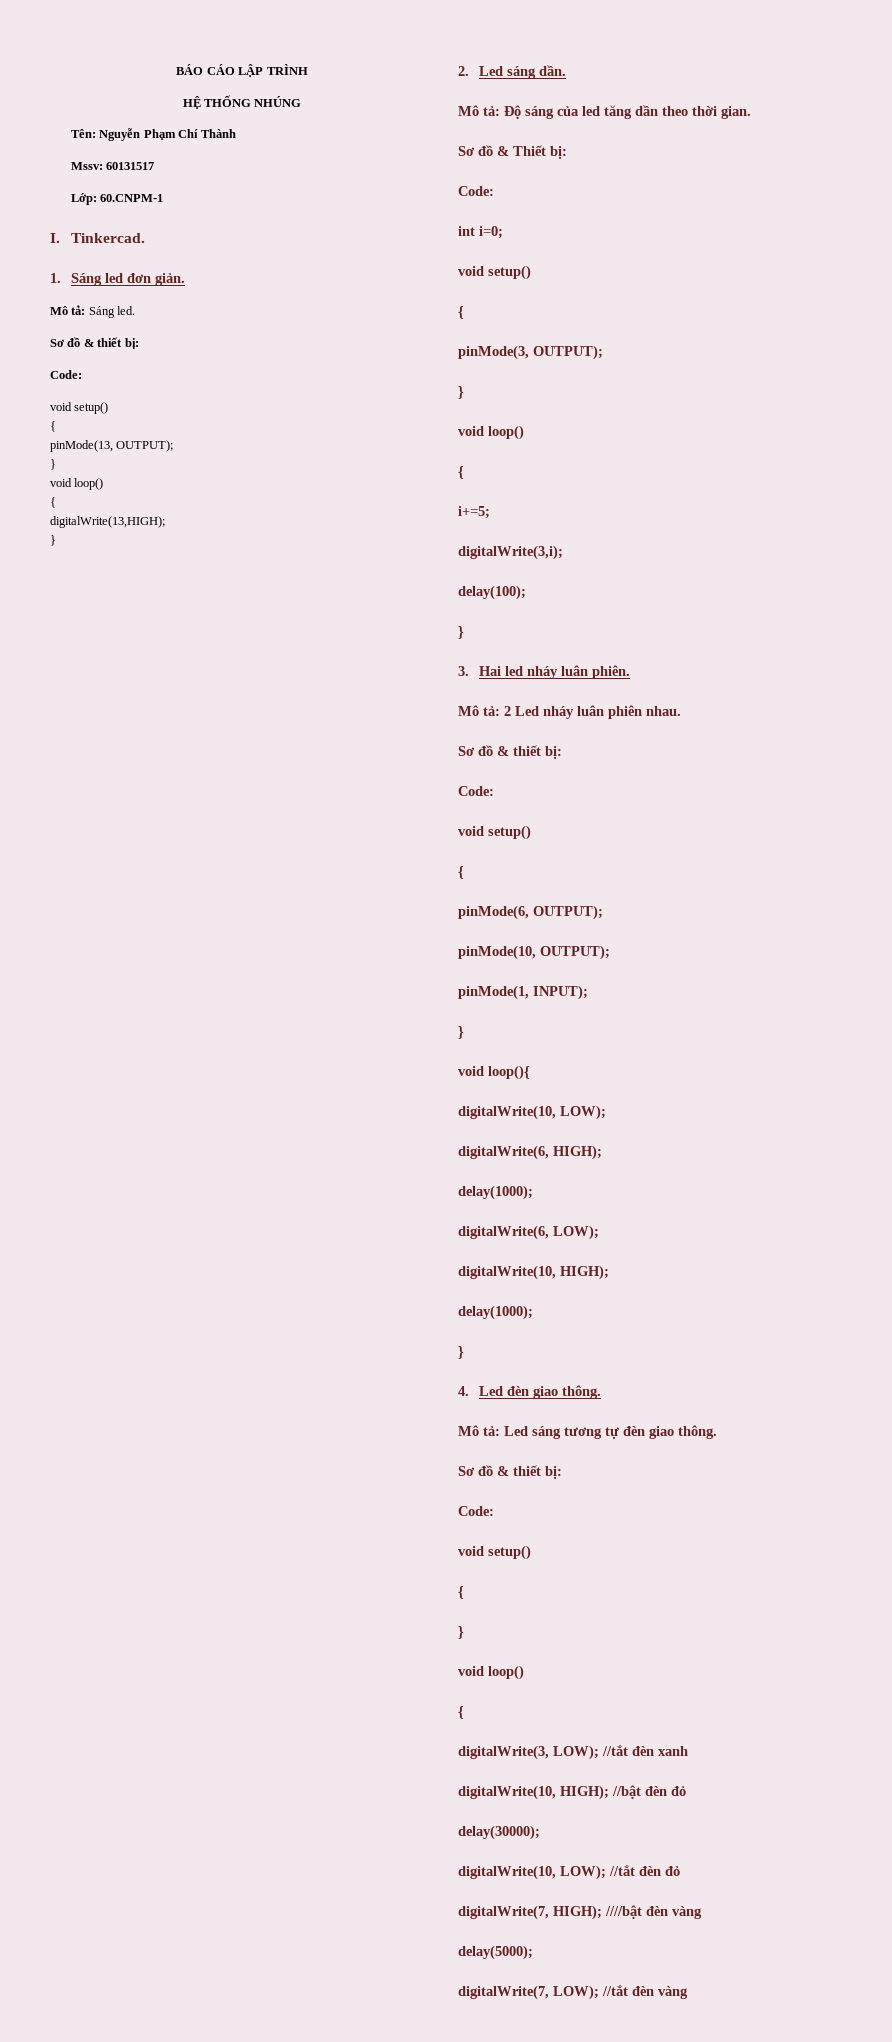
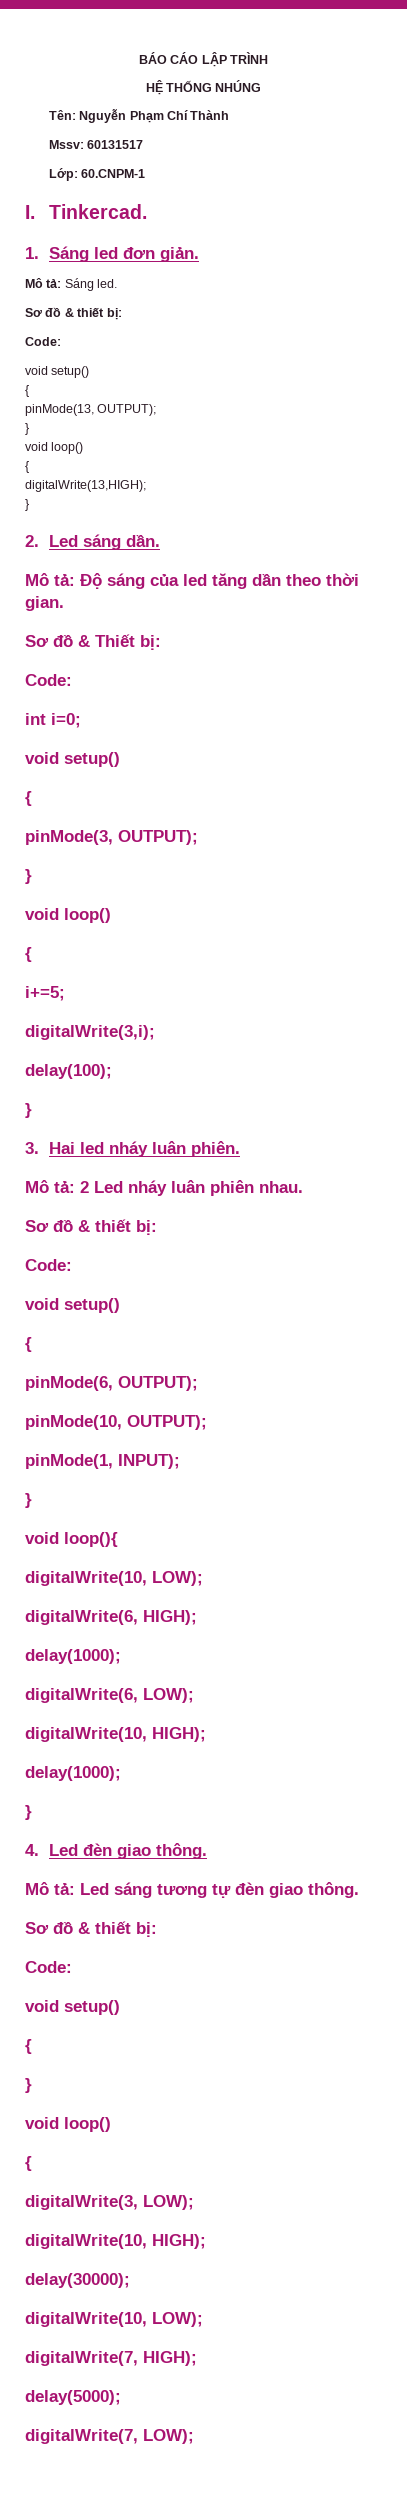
- digitalWrite(3, LOW); //tắt đèn xanh
- digitalWrite(10, HIGH); //bật đèn đỏ
+ digitalWrite(3, LOW);
+ digitalWrite(10, HIGH);
  delay(30000);
- digitalWrite(10, LOW); //tắt đèn đỏ
+ digitalWrite(10, LOW);
- digitalWrite(7, HIGH); ////bật đèn vàng
+ digitalWrite(7, HIGH);
- digitalWrite(7, LOW); //tắt đèn vàng
+ digitalWrite(7, LOW);

